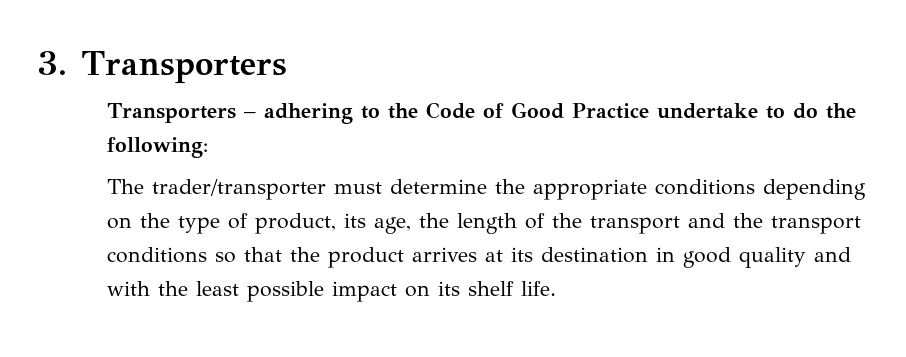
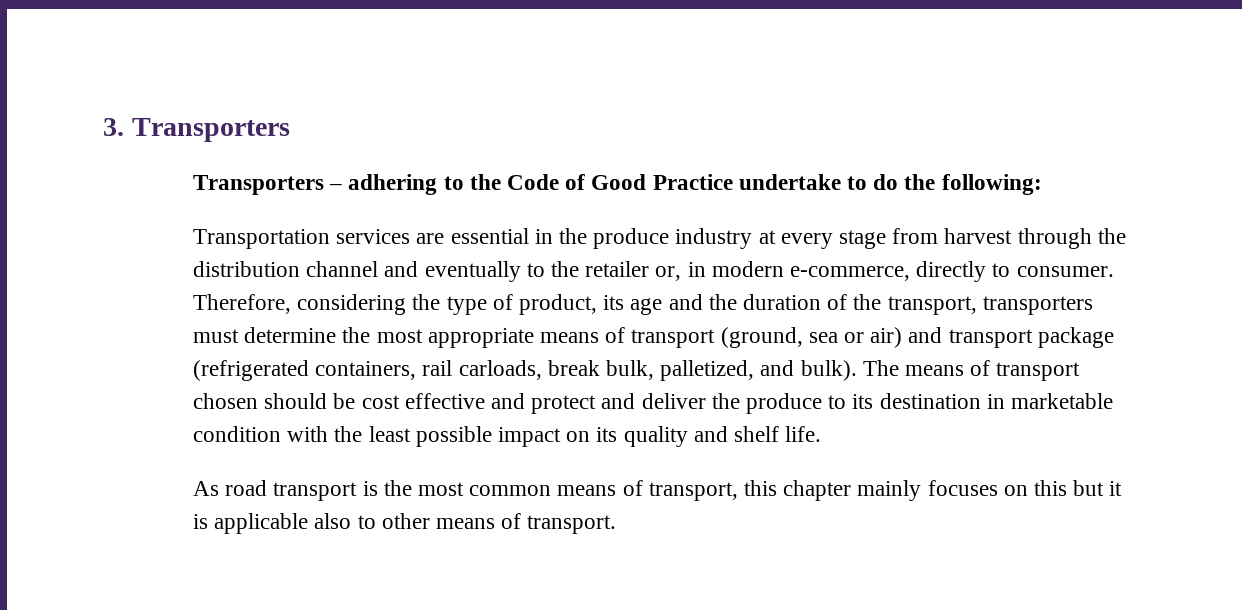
- The trader/transporter must determine the appropriate conditions depending on the type of product, its age, the length of the transport and the transport conditions so that the product arrives at its destination in good quality and with the least possible impact on its shelf life.
+ Transportation services are essential in the produce industry at every stage from harvest through the distribution channel and eventually to the retailer or, in modern e-commerce, directly to consumer. Therefore, considering the type of product, its age and the duration of the transport, transporters must determine the most appropriate means of transport (ground, sea or air) and transport package (refrigerated containers, rail carloads, break bulk, palletized, and bulk). The means of transport chosen should be cost effective and protect and deliver the produce to its destination in marketable condition with the least possible impact on its quality and shelf life.
+ As road transport is the most common means of transport, this chapter mainly focuses on this but it is applicable also to other means of transport.

